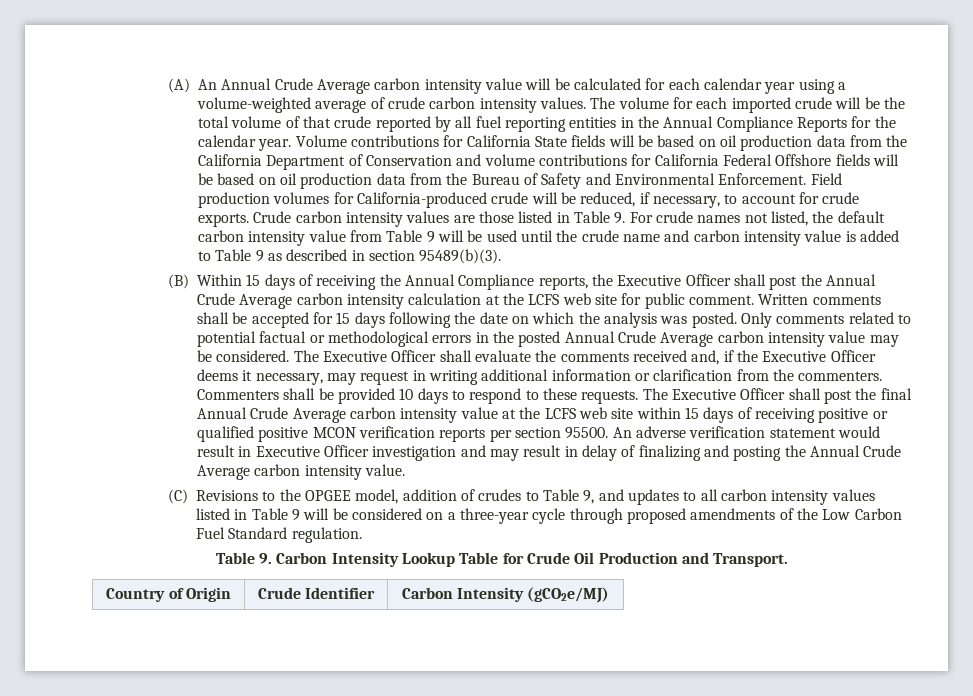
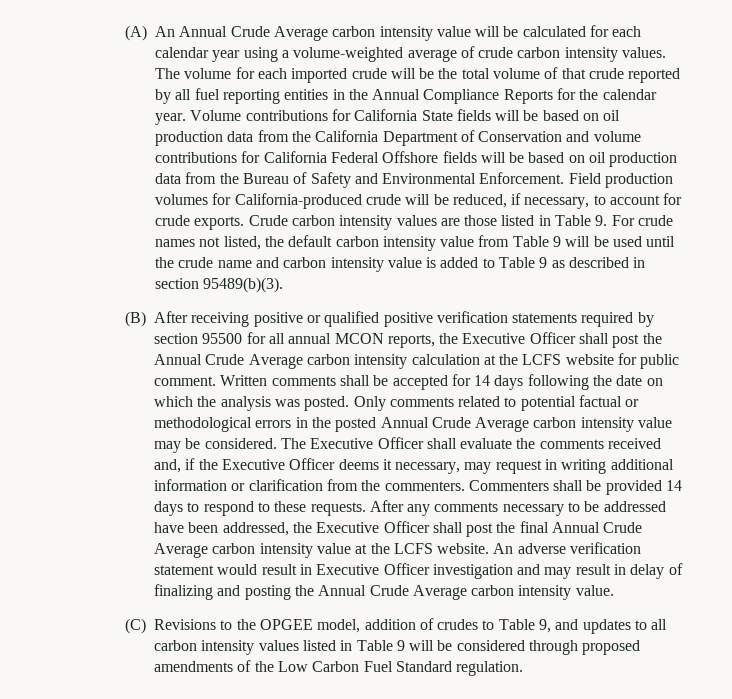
- (B) Within 15 days of receiving the Annual Compliance reports, the Executive Officer shall post the Annual Crude Average carbon intensity calculation at the LCFS web site for public comment.
+ (B) After receiving positive or qualified positive verification statements required by section 95500 for all annual MCON reports, the Executive Officer shall post the Annual Crude Average carbon intensity calculation at the LCFS website for public comment.
- Written comments shall be accepted for 15 days following the date on which the analysis was posted.
+ Written comments shall be accepted for 14 days following the date on which the analysis was posted.
- Commenters shall be provided 10 days to respond to these requests.
+ Commenters shall be provided 14 days to respond to these requests.
- The Executive Officer shall post the final Annual Crude Average carbon intensity value at the LCFS web site within 15 days of receiving positive or qualified positive MCON verification reports per section 95500.
+ After any comments necessary to be addressed have been addressed, the Executive Officer shall post the final Annual Crude Average carbon intensity value at the LCFS website.
- (C) Revisions to the OPGEE model, addition of crudes to Table 9, and updates to all carbon intensity values listed in Table 9 will be considered on a three-year cycle through proposed amendments of the Low Carbon Fuel Standard regulation.
+ (C) Revisions to the OPGEE model, addition of crudes to Table 9, and updates to all carbon intensity values listed in Table 9 will be considered through proposed amendments of the Low Carbon Fuel Standard regulation.
- Table 9. Carbon Intensity Lookup Table for Crude Oil Production and Transport.
- Country of Origin | Crude Identifier | Carbon Intensity (gCO2e/MJ)

